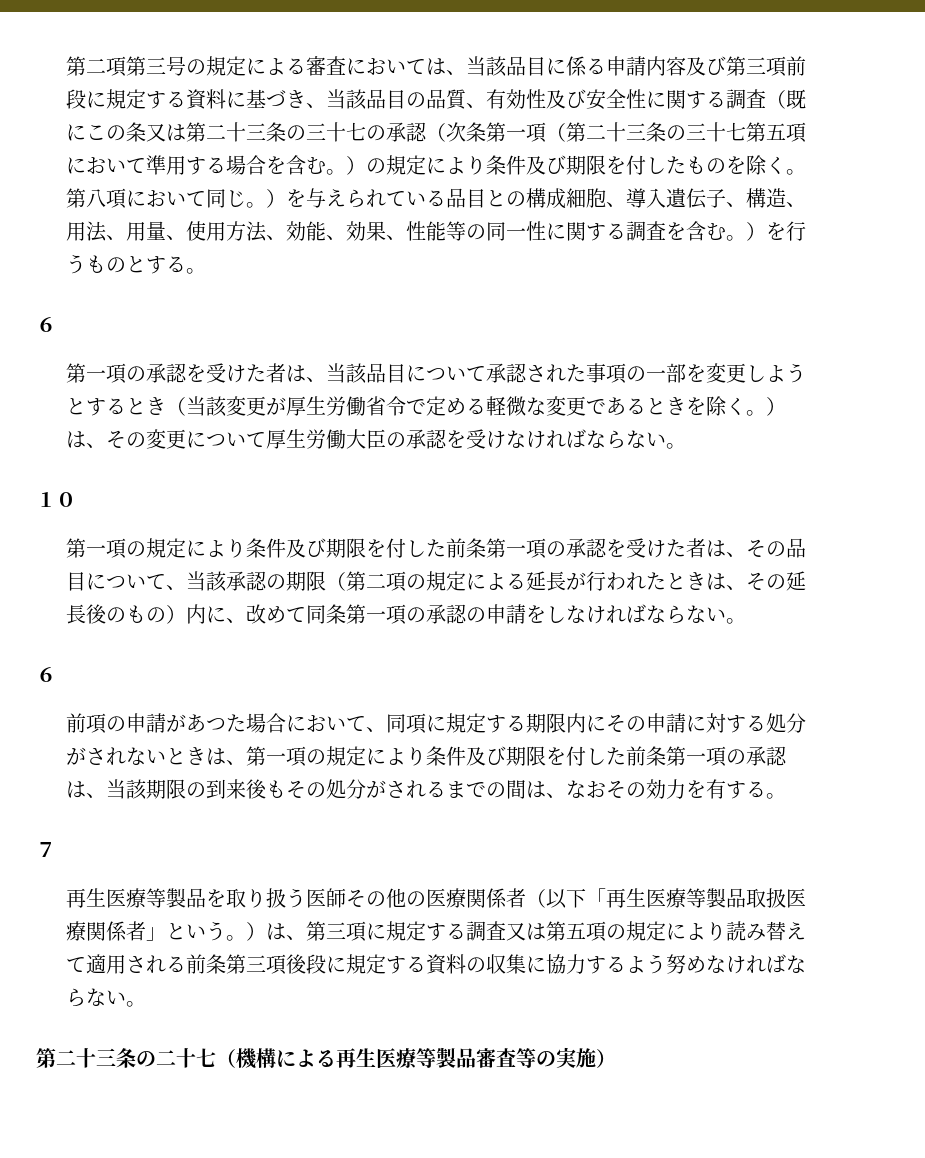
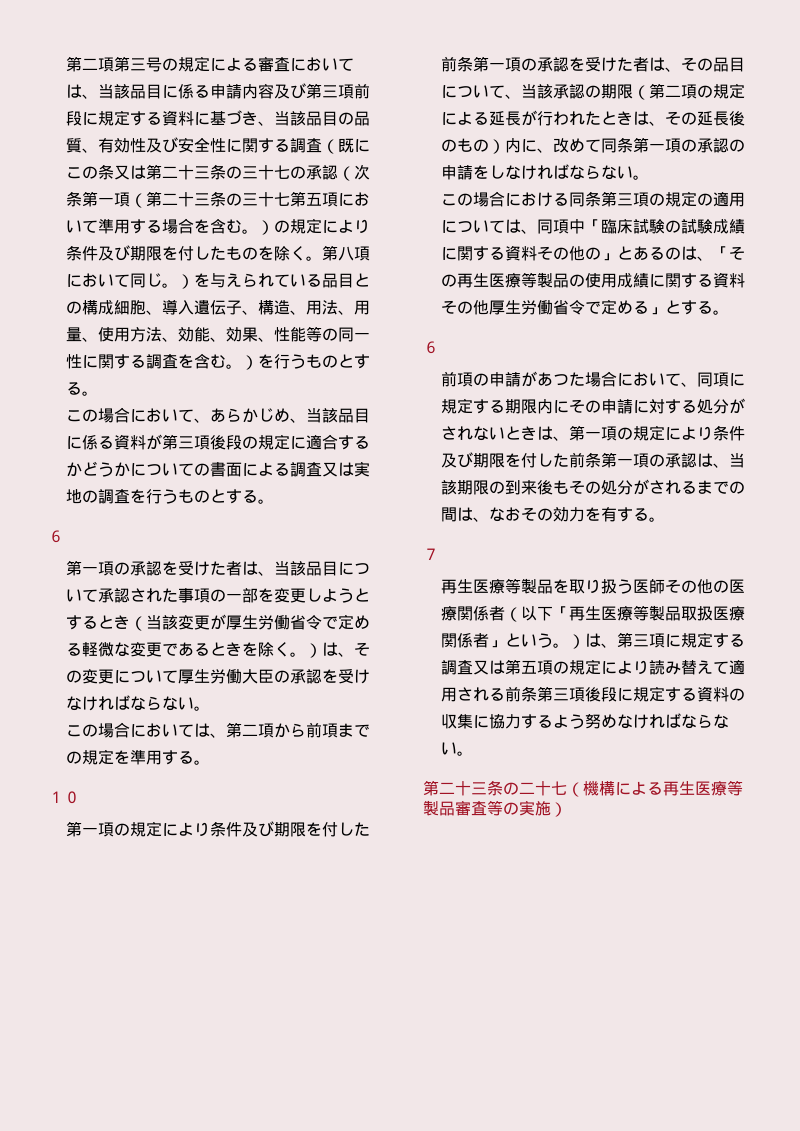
+ この場合において、あらかじめ、当該品目に係る資料が第三項後段の規定に適合するかどうかについての書面による調査又は実地の調査を行うものとする。
+ この場合においては、第二項から前項までの規定を準用する。
+ この場合における同条第三項の規定の適用については、同項中「臨床試験の試験成績に関する資料その他の」とあるのは、「その再生医療等製品の使用成績に関する資料その他厚生労働省令で定める」とする。

